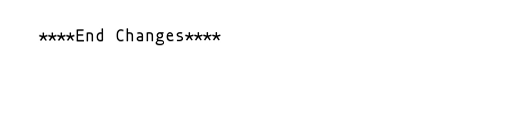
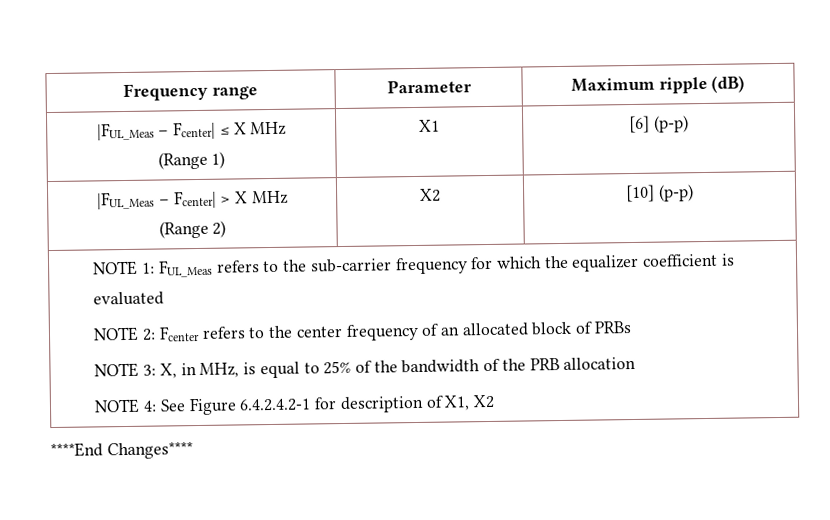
+ Frequency range | Parameter | Maximum ripple (dB)
+ |FUL_Meas – Fcenter| ≤ X MHz
+ (Range 1) | X1 | [6] (p-p)
+ |FUL_Meas – Fcenter| > X MHz
+ (Range 2) | X2 | [10] (p-p)
+ NOTE 1: FUL_Meas refers to the sub-carrier frequency for which the equalizer coefficient is evaluated
+ NOTE 2: Fcenter refers to the center frequency of an allocated block of PRBs
+ NOTE 3: X, in MHz, is equal to 25% of the bandwidth of the PRB allocation
+ NOTE 4: See Figure 6.4.2.4.2-1 for description of X1, X2

